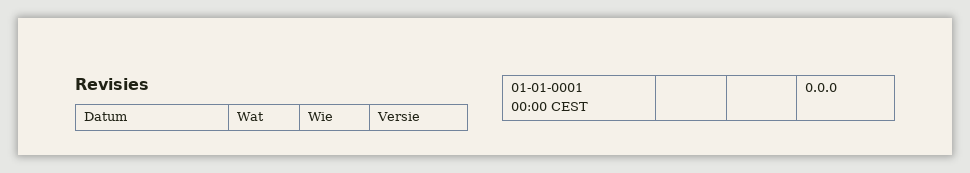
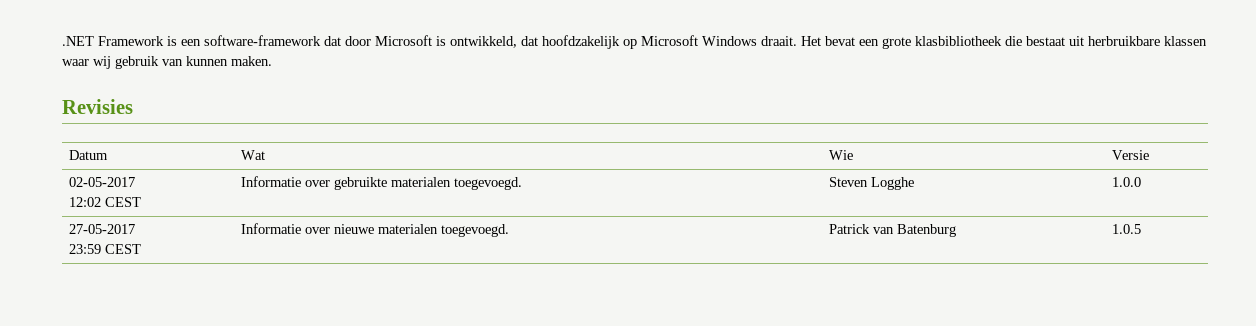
+ .NET Framework is een software-framework dat door Microsoft is ontwikkeld, dat hoofdzakelijk op Microsoft Windows draait. Het bevat een grote klasbibliotheek die bestaat uit herbruikbare klassen waar wij gebruik van kunnen maken.
- 01-01-0001
- 00:00 CEST | | | 0.0.0
+ 02-05-2017
+ 12:02 CEST | Informatie over gebruikte materialen toegevoegd. | Steven Logghe | 1.0.0
+ 27-05-2017
+ 23:59 CEST | Informatie over nieuwe materialen toegevoegd. | Patrick van Batenburg | 1.0.5

